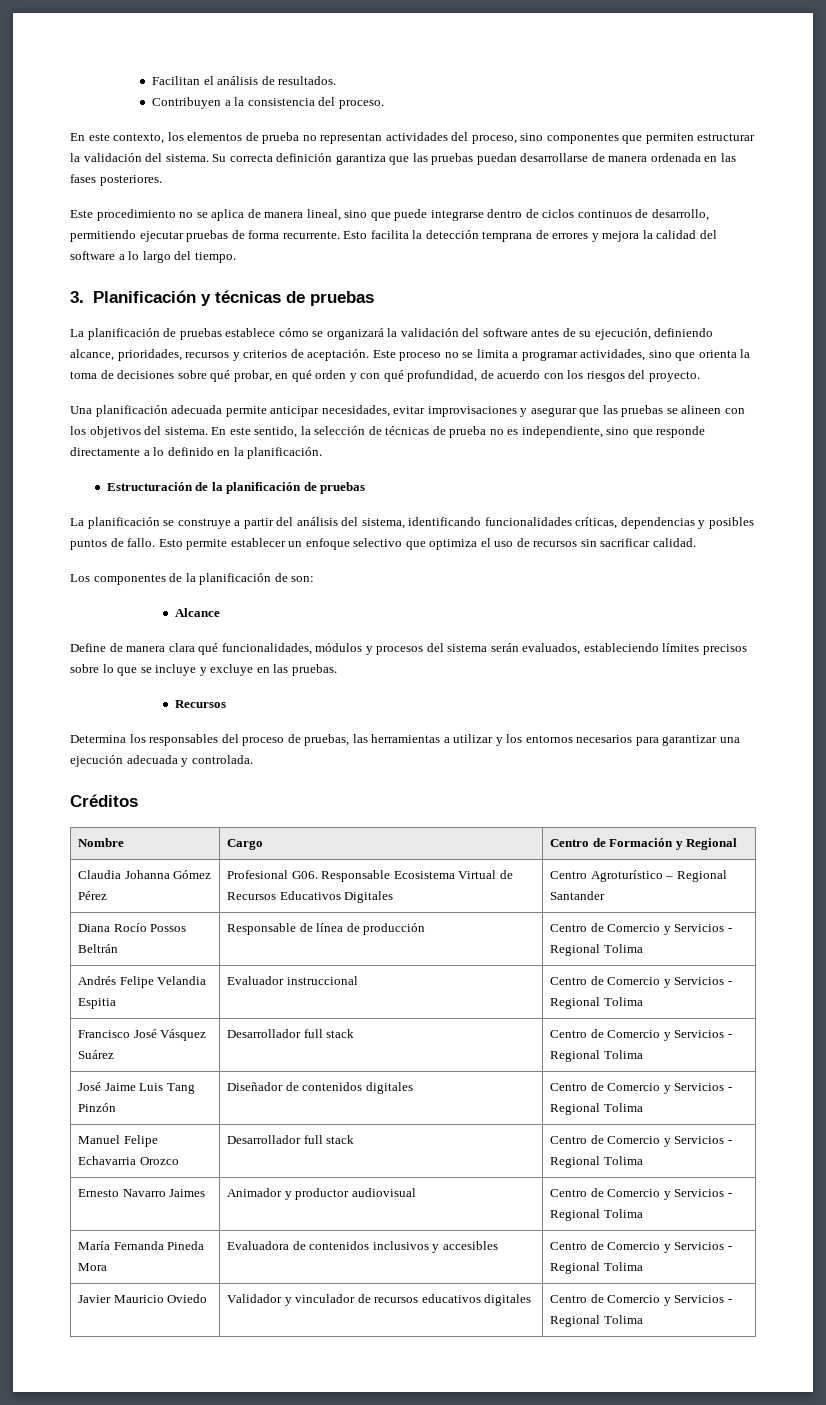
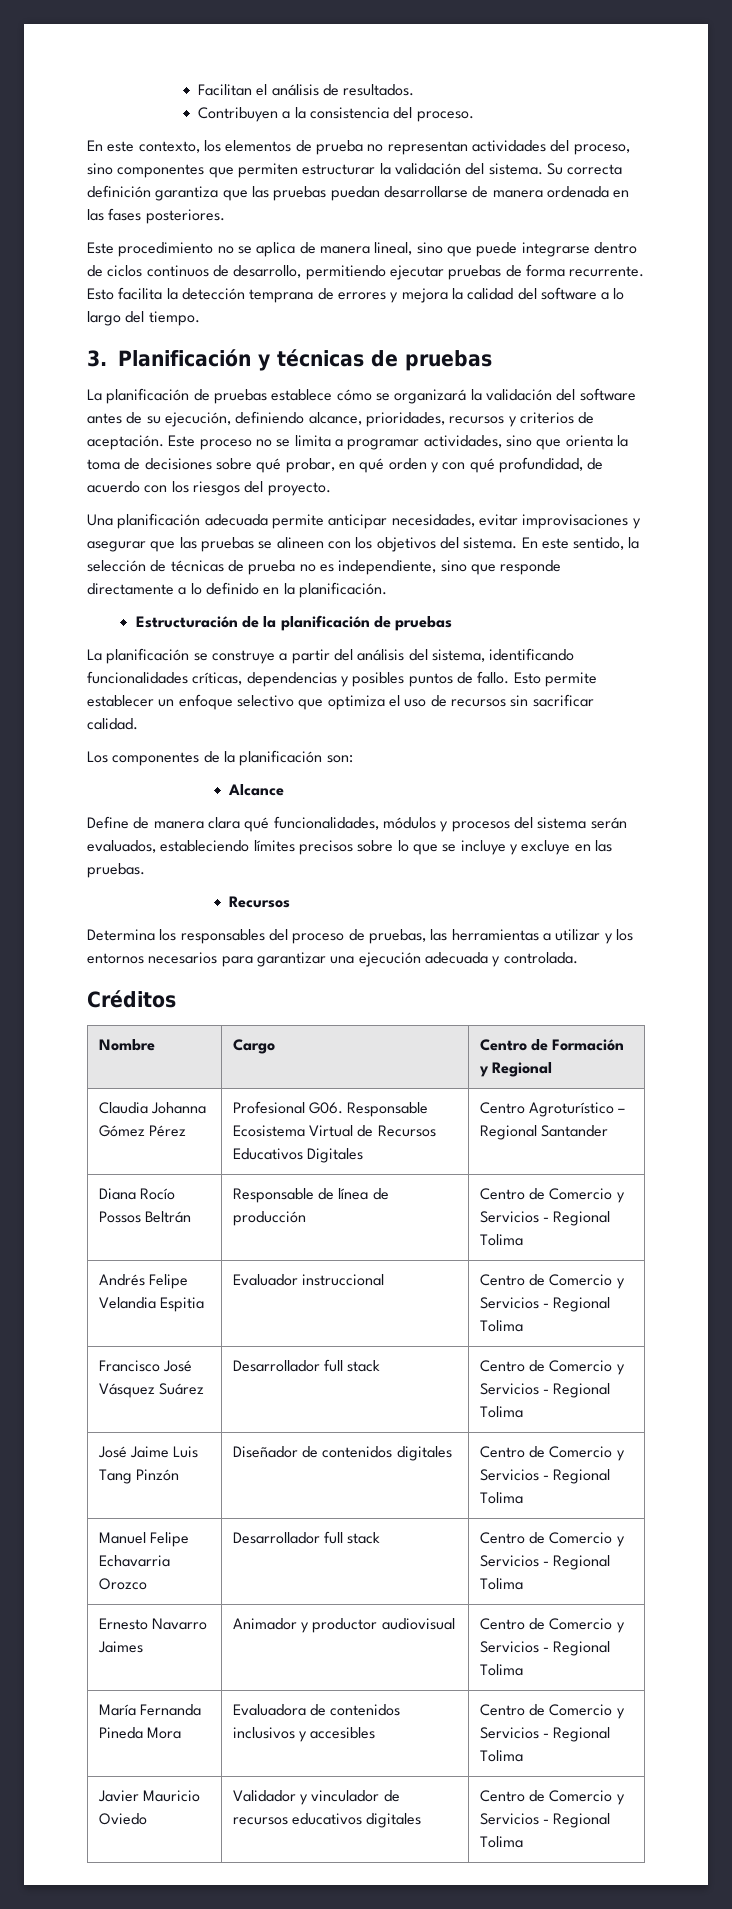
- Los componentes de la planificación de son:
+ Los componentes de la planificación son:

